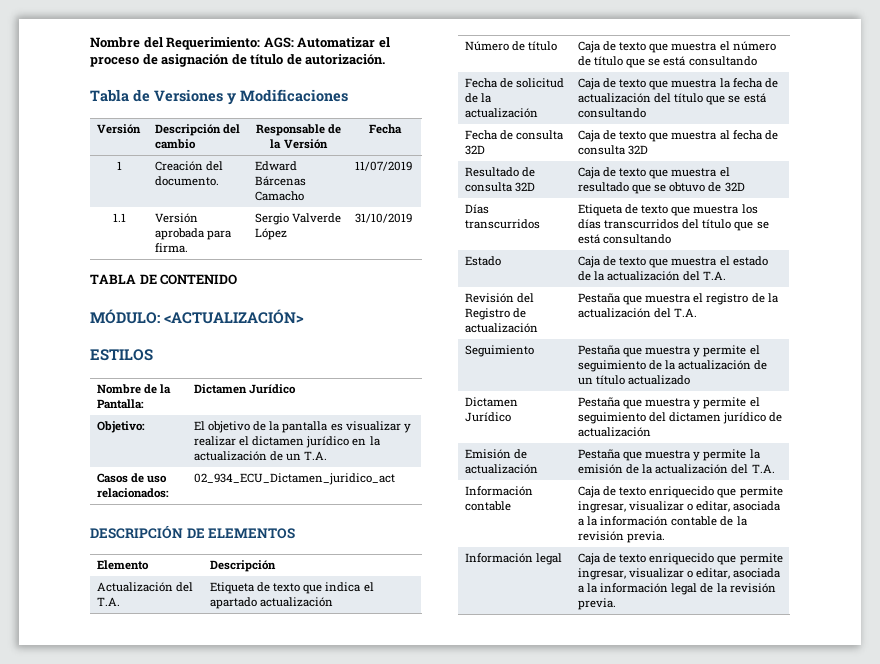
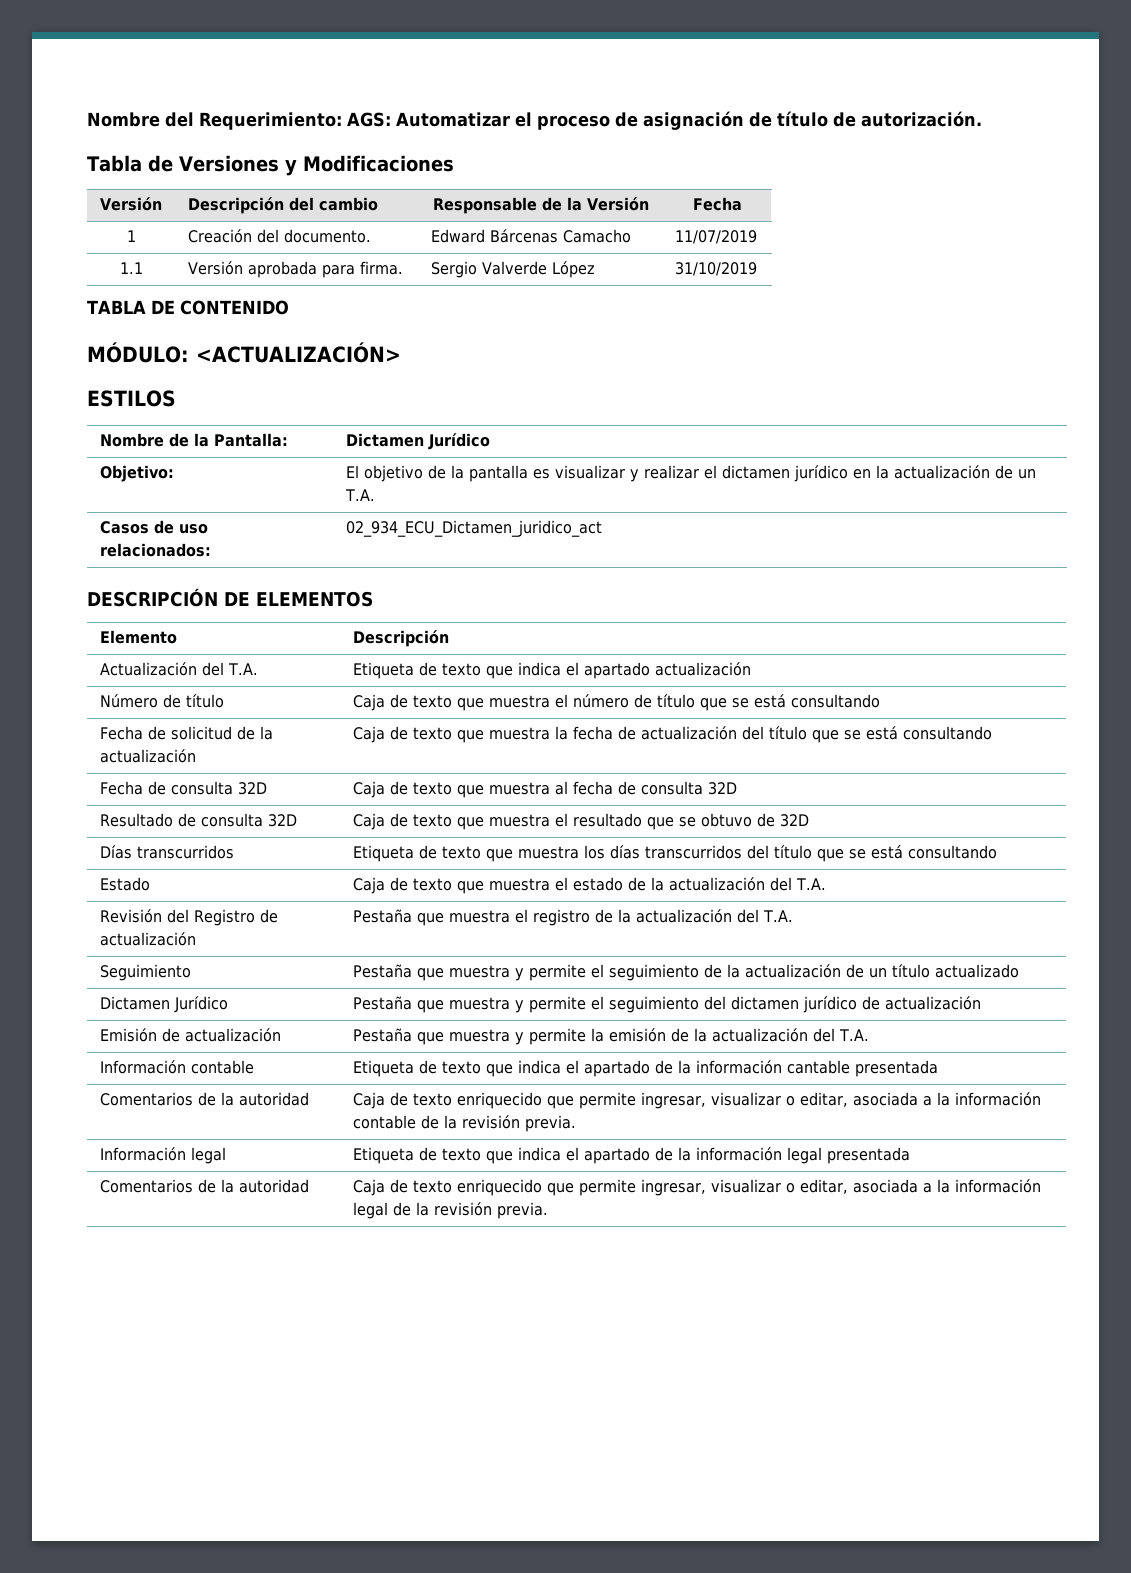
- Información contable | Caja de texto enriquecido que permite ingresar, visualizar o editar, asociada a la información contable de la revisión previa.
+ Información contable | Etiqueta de texto que indica el apartado de la información cantable presentada
+ Comentarios de la autoridad | Caja de texto enriquecido que permite ingresar, visualizar o editar, asociada a la información contable de la revisión previa.
- Información legal | Caja de texto enriquecido que permite ingresar, visualizar o editar, asociada a la información legal de la revisión previa.
+ Información legal | Etiqueta de texto que indica el apartado de la información legal presentada
+ Comentarios de la autoridad | Caja de texto enriquecido que permite ingresar, visualizar o editar, asociada a la información legal de la revisión previa.

